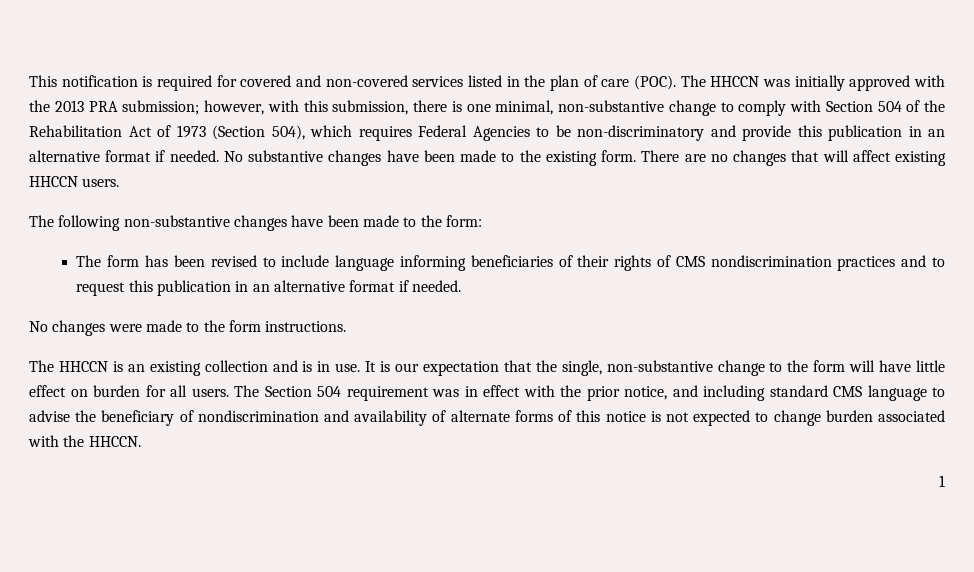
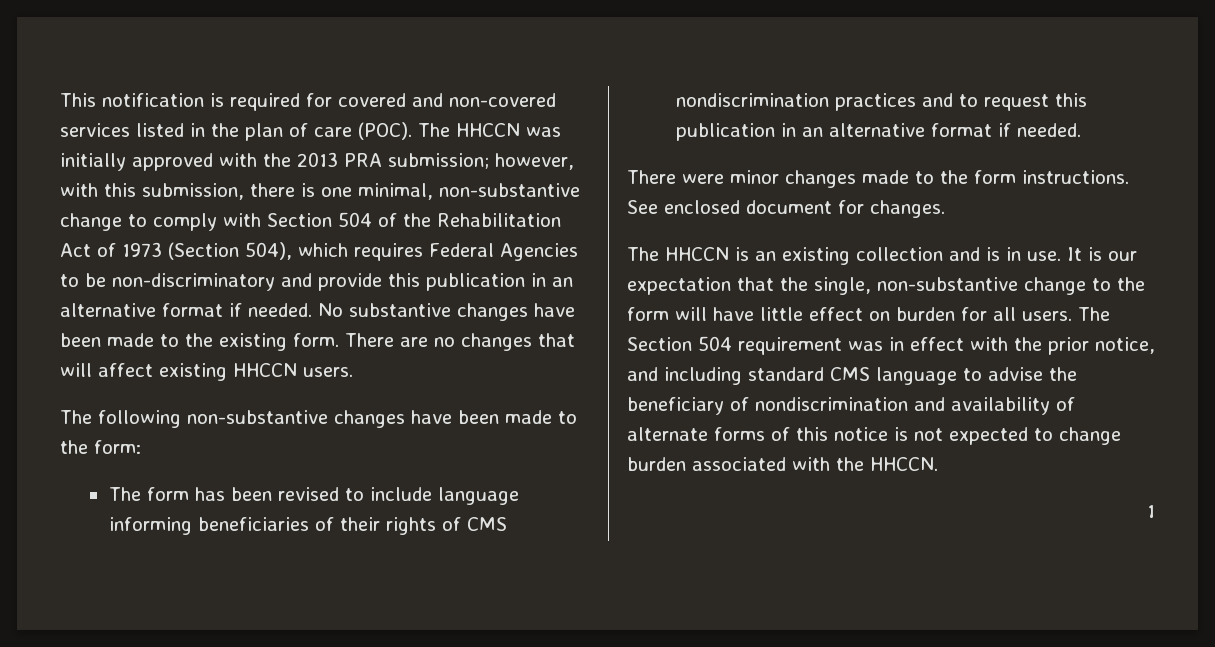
- No changes were made to the form instructions.
+ There were minor changes made to the form instructions. See enclosed document for changes.

